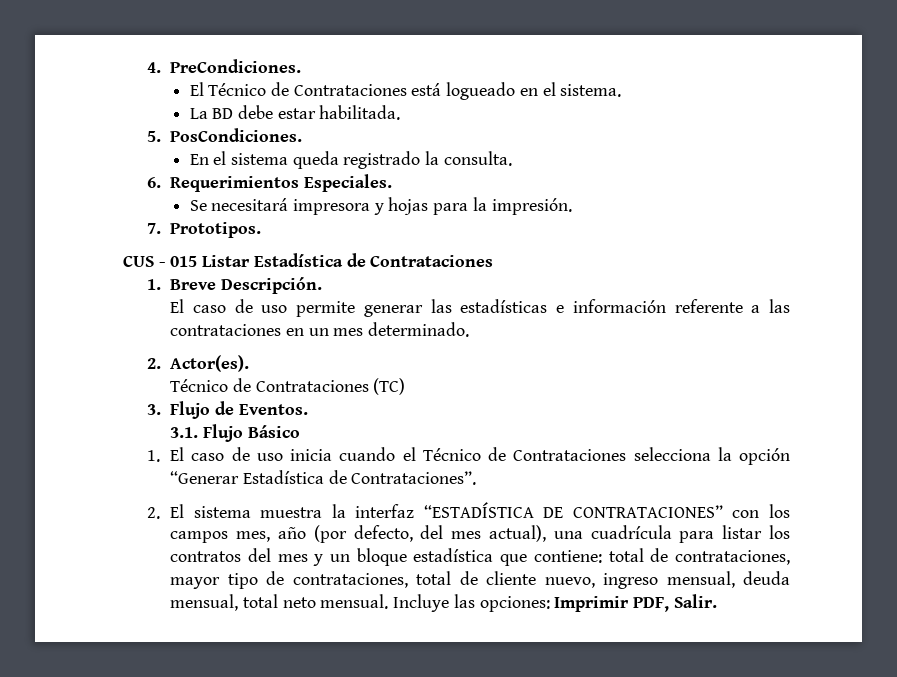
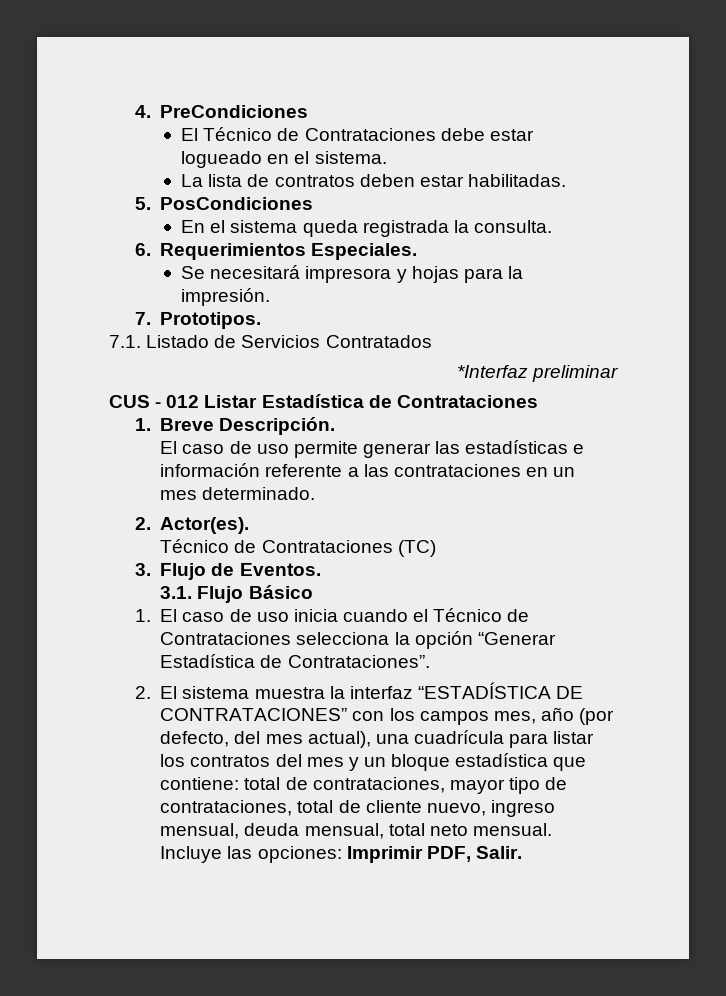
- 4. PreCondiciones.
+ 4. PreCondiciones
- El Técnico de Contrataciones está logueado en el sistema.
+ El Técnico de Contrataciones debe estar logueado en el sistema.
- La BD debe estar habilitada.
+ La lista de contratos deben estar habilitadas.
- 5. PosCondiciones.
+ 5. PosCondiciones
- En el sistema queda registrado la consulta.
+ En el sistema queda registrada la consulta.
+ 7.1. Listado de Servicios Contratados
+ *Interfaz preliminar
- CUS - 015 Listar Estadística de Contrataciones
+ CUS - 012 Listar Estadística de Contrataciones

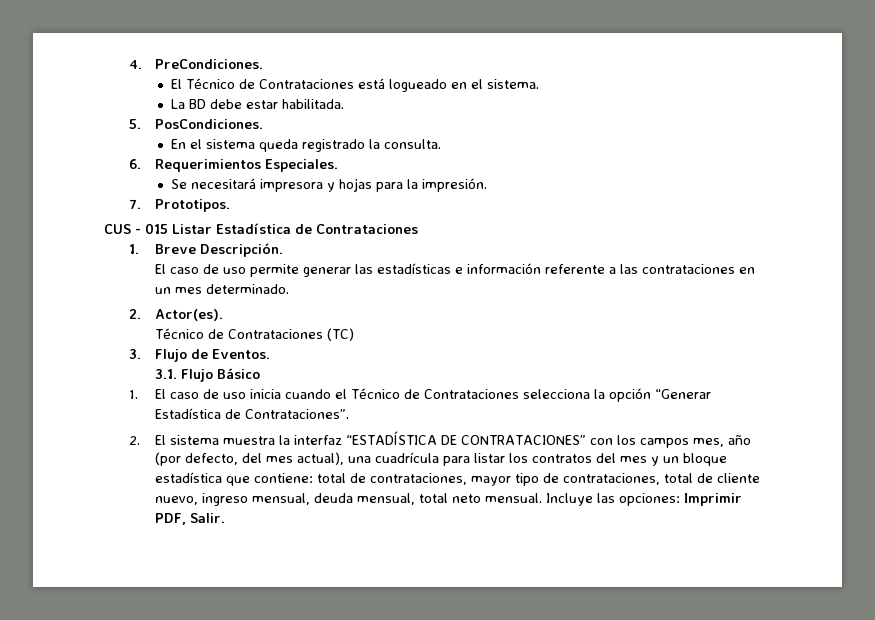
- 4. PreCondiciones
+ 4. PreCondiciones.
- El Técnico de Contrataciones debe estar logueado en el sistema.
+ El Técnico de Contrataciones está logueado en el sistema.
- La lista de contratos deben estar habilitadas.
+ La BD debe estar habilitada.
- 5. PosCondiciones
+ 5. PosCondiciones.
- En el sistema queda registrada la consulta.
+ En el sistema queda registrado la consulta.
- 7.1. Listado de Servicios Contratados
- *Interfaz preliminar
- CUS - 012 Listar Estadística de Contrataciones
+ CUS - 015 Listar Estadística de Contrataciones

